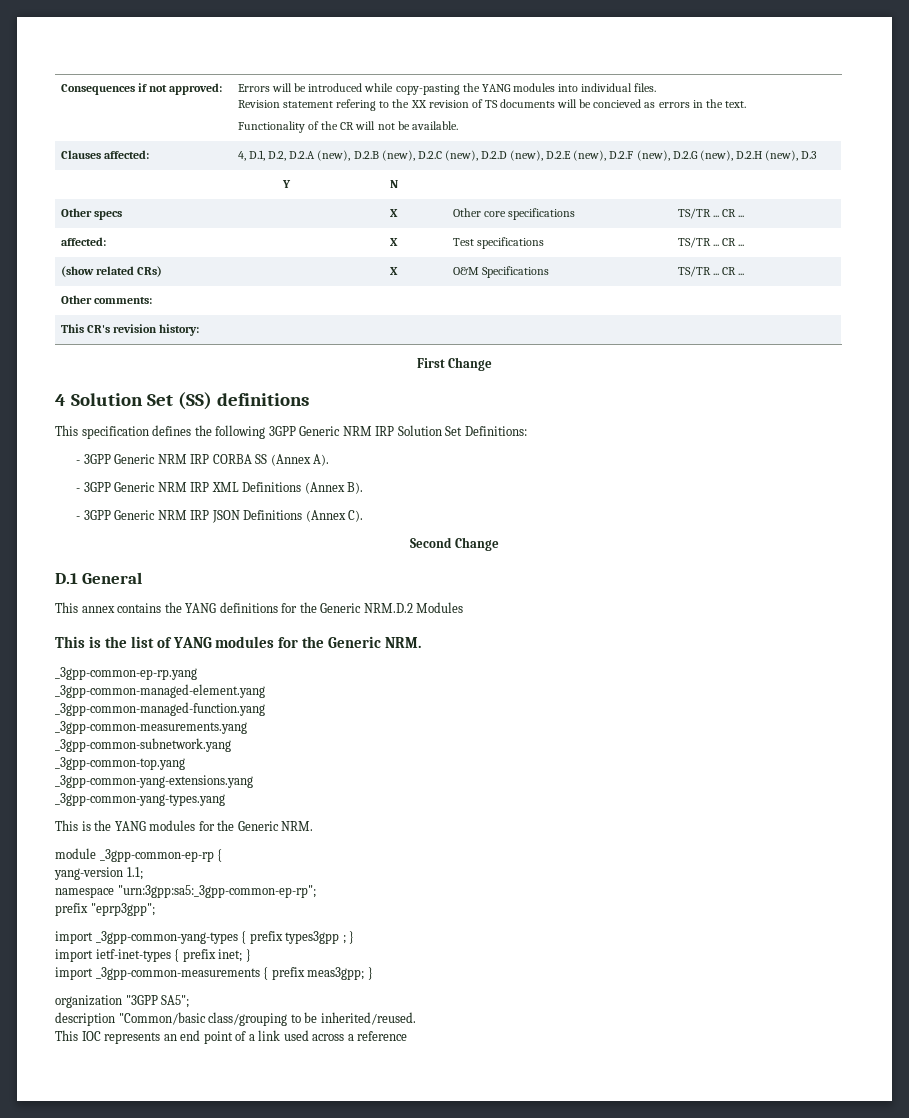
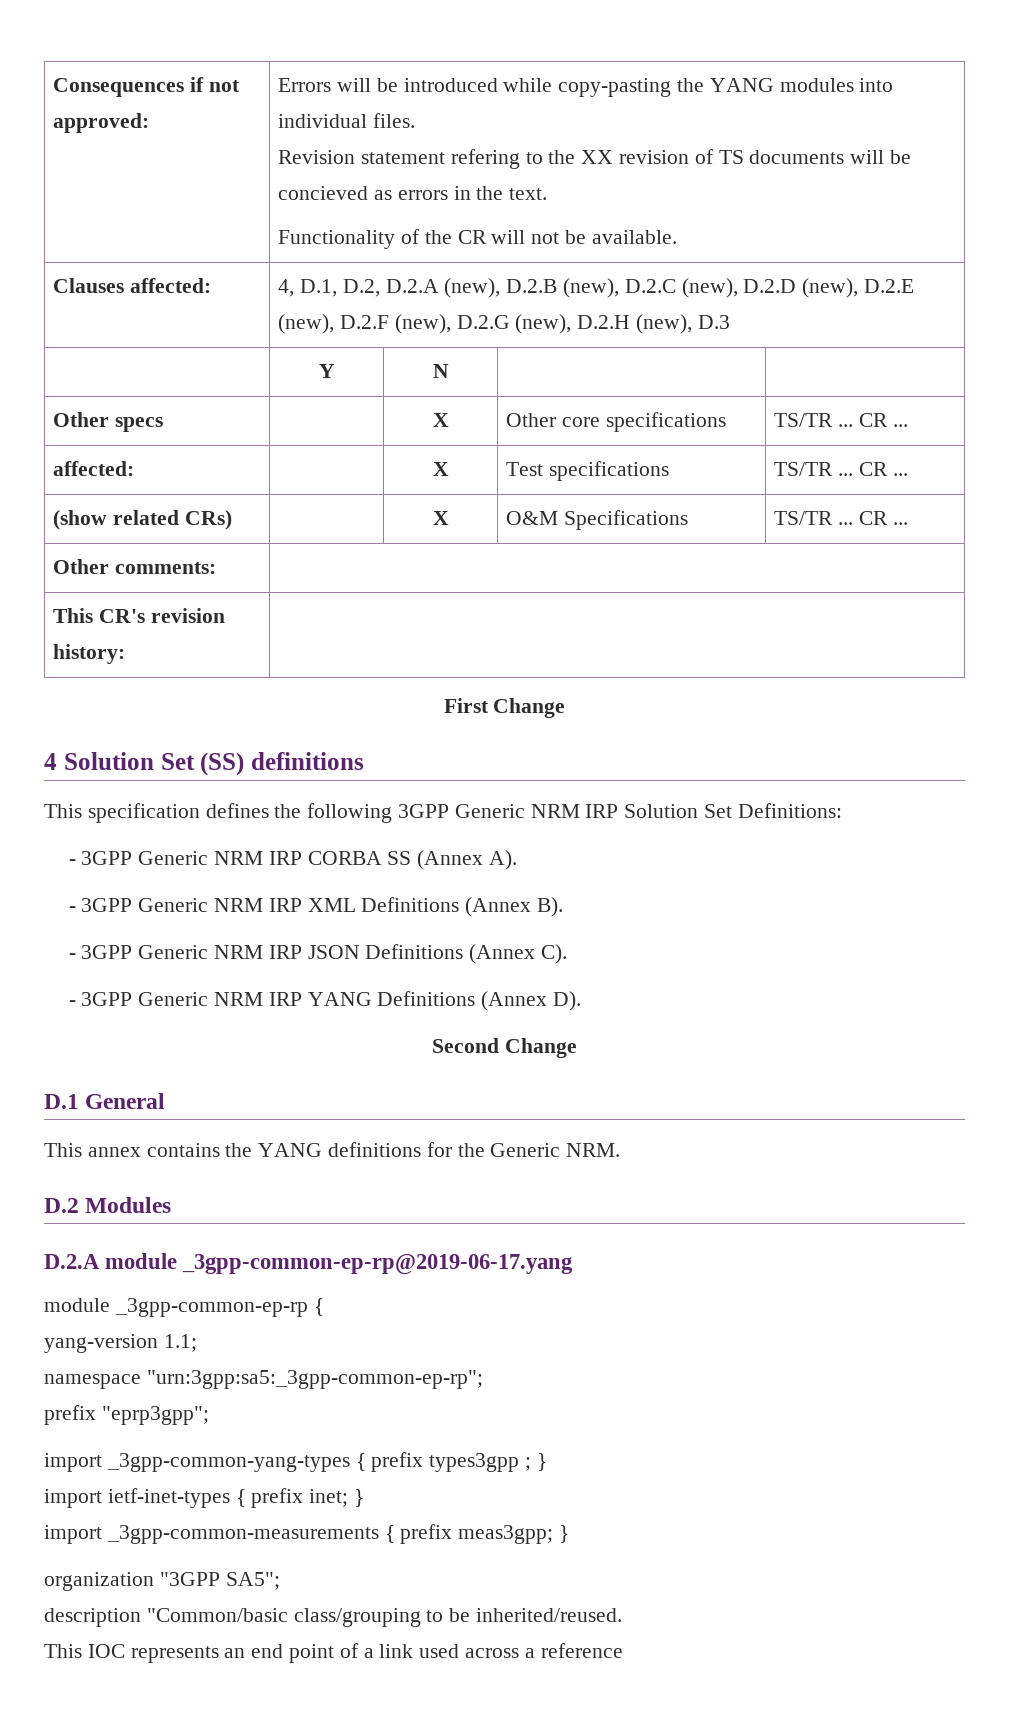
+ - 3GPP Generic NRM IRP YANG Definitions (Annex D).
- This annex contains the YANG definitions for the Generic NRM.D.2 Modules
+ This annex contains the YANG definitions for the Generic NRM.
+ D.2 Modules
- This is the list of YANG modules for the Generic NRM.
- _3gpp-common-ep-rp.yang
- _3gpp-common-managed-element.yang
- _3gpp-common-managed-function.yang
- _3gpp-common-measurements.yang
- _3gpp-common-subnetwork.yang
- _3gpp-common-top.yang
- _3gpp-common-yang-extensions.yang
- _3gpp-common-yang-types.yang
- This is the YANG modules for the Generic NRM.
+ D.2.A module _3gpp-common-ep-rp@2019-06-17.yang

